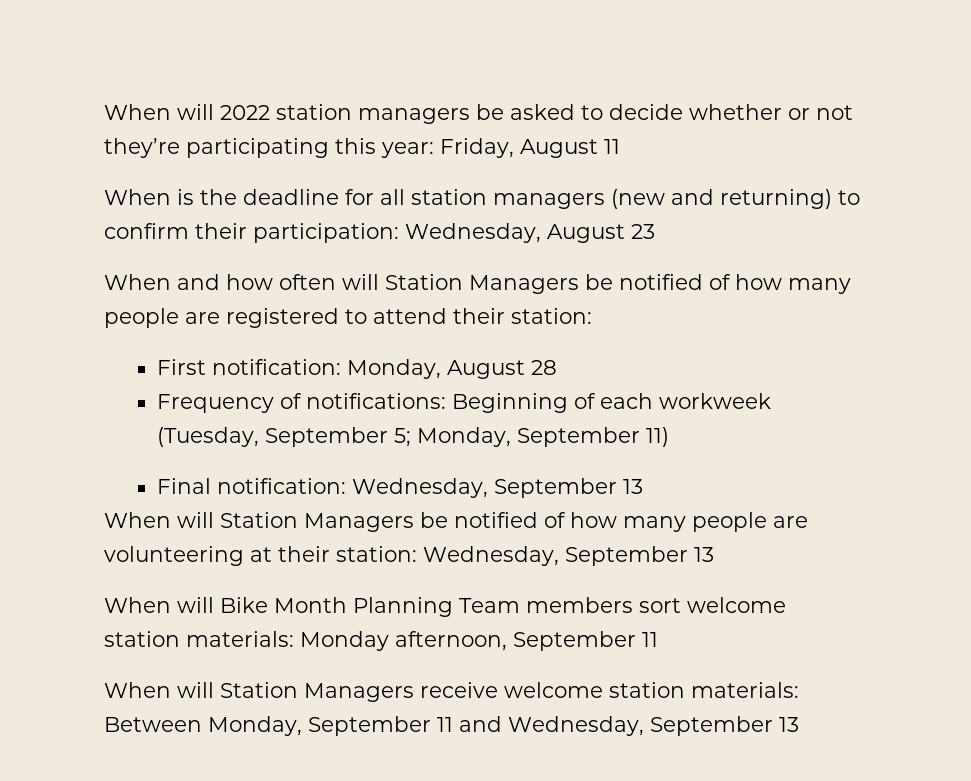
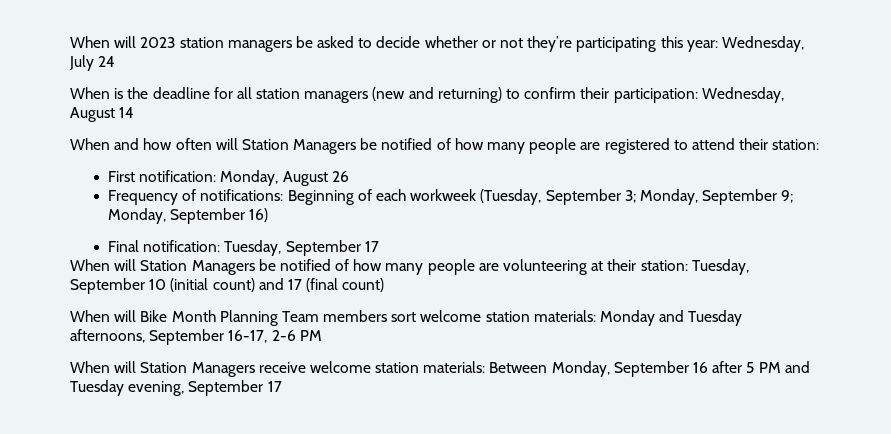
- When will 2022 station managers be asked to decide whether or not they’re participating this year: Friday, August 11
+ When will 2023 station managers be asked to decide whether or not they’re participating this year: Wednesday, July 24
- When is the deadline for all station managers (new and returning) to confirm their participation: Wednesday, August 23
+ When is the deadline for all station managers (new and returning) to confirm their participation: Wednesday, August 14
- First notification: Monday, August 28
+ First notification: Monday, August 26
- Frequency of notifications: Beginning of each workweek (Tuesday, September 5; Monday, September 11)
+ Frequency of notifications: Beginning of each workweek (Tuesday, September 3; Monday, September 9; Monday, September 16)
- Final notification: Wednesday, September 13
+ Final notification: Tuesday, September 17
- When will Station Managers be notified of how many people are volunteering at their station: Wednesday, September 13
+ When will Station Managers be notified of how many people are volunteering at their station: Tuesday, September 10 (initial count) and 17 (final count)
- When will Bike Month Planning Team members sort welcome station materials: Monday afternoon, September 11
+ When will Bike Month Planning Team members sort welcome station materials: Monday and Tuesday afternoons, September 16-17, 2-6 PM
- When will Station Managers receive welcome station materials: Between Monday, September 11 and Wednesday, September 13
+ When will Station Managers receive welcome station materials: Between Monday, September 16 after 5 PM and Tuesday evening, September 17

